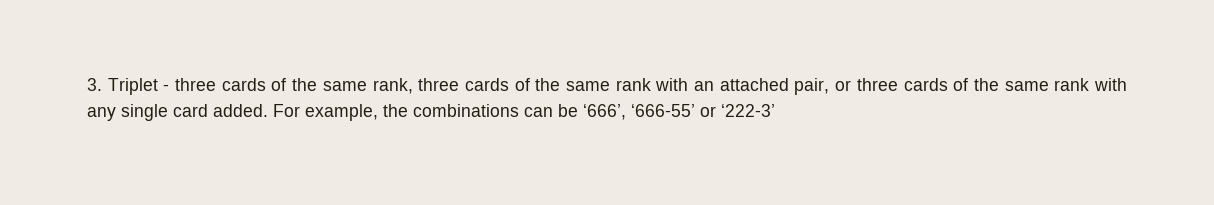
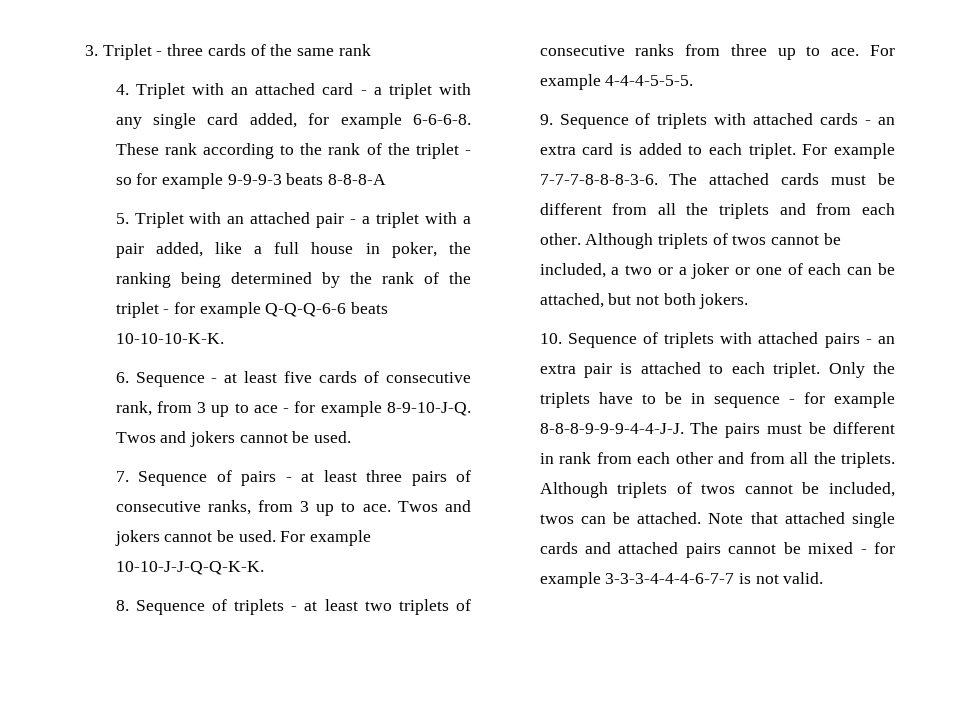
- 3. Triplet - three cards of the same rank, three cards of the same rank with an attached pair, or three cards of the same rank with any single card added. For example, the combinations can be ‘666’, ‘666-55’ or ‘222-3’
+ 3. Triplet - three cards of the same rank
+ 4. Triplet with an attached card - a triplet with any single card added, for example 6-6-6-8. These rank according to the rank of the triplet - so for example 9-9-9-3 beats 8-8-8-A
+ 5. Triplet with an attached pair - a triplet with a pair added, like a full house in poker, the ranking being determined by the rank of the triplet - for example Q-Q-Q-6-6 beats 10-10-10-K-K.
+ 6. Sequence - at least five cards of consecutive rank, from 3 up to ace - for example 8-9-10-J-Q. Twos and jokers cannot be used.
+ 7. Sequence of pairs - at least three pairs of consecutive ranks, from 3 up to ace. Twos and jokers cannot be used. For example 10-10-J-J-Q-Q-K-K.
+ 8. Sequence of triplets - at least two triplets of consecutive ranks from three up to ace. For example 4-4-4-5-5-5.
+ 9. Sequence of triplets with attached cards - an extra card is added to each triplet. For example 7-7-7-8-8-8-3-6. The attached cards must be different from all the triplets and from each other. Although triplets of twos cannot be included, a two or a joker or one of each can be attached, but not both jokers.
+ 10. Sequence of triplets with attached pairs - an extra pair is attached to each triplet. Only the triplets have to be in sequence - for example 8-8-8-9-9-9-4-4-J-J. The pairs must be different in rank from each other and from all the triplets. Although triplets of twos cannot be included, twos can be attached. Note that attached single cards and attached pairs cannot be mixed - for example 3-3-3-4-4-4-6-7-7 is not valid.

